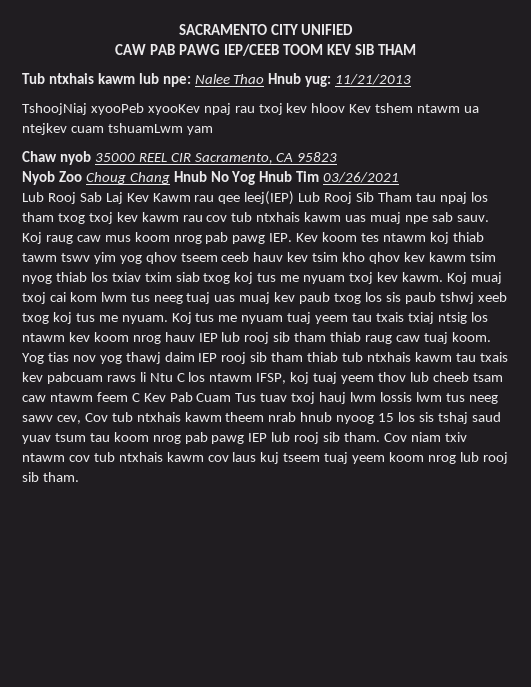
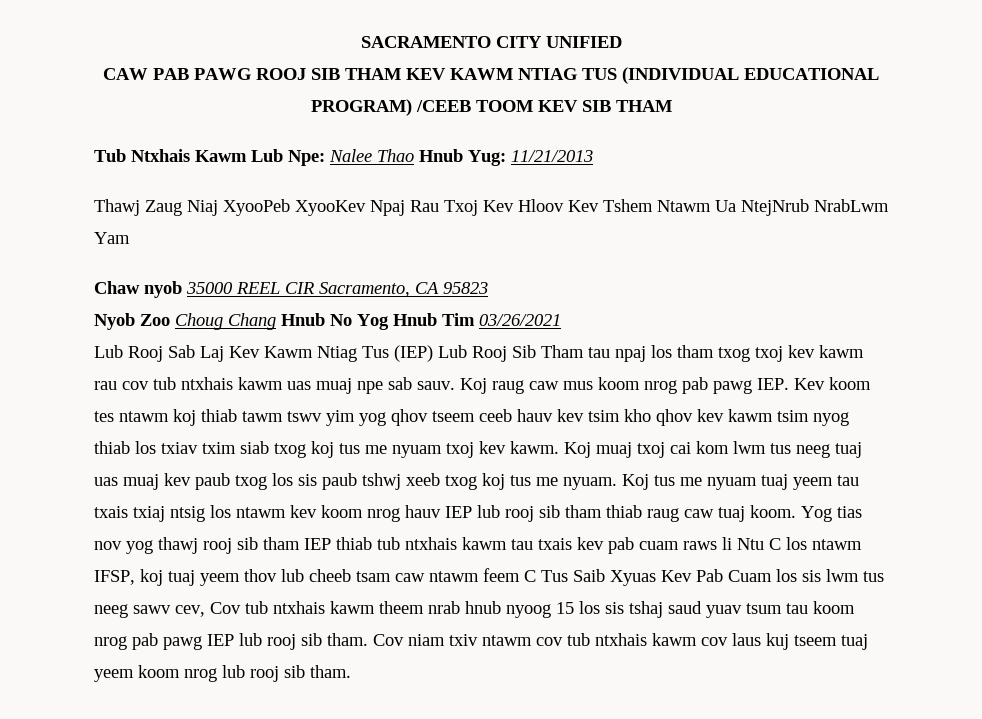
- CAW PAB PAWG IEP/CEEB TOOM KEV SIB THAM
+ CAW PAB PAWG ROOJ SIB THAM KEV KAWM NTIAG TUS (INDIVIDUAL EDUCATIONAL PROGRAM) /CEEB TOOM KEV SIB THAM
- Tub ntxhais kawm lub npe: Nalee Thao Hnub yug: 11/21/2013
+ Tub Ntxhais Kawm Lub Npe: Nalee Thao Hnub Yug: 11/21/2013
- TshoojNiaj xyooPeb xyooKev npaj rau txoj kev hloov Kev tshem ntawm ua ntejkev cuam tshuamLwm yam
+ Thawj Zaug Niaj XyooPeb XyooKev Npaj Rau Txoj Kev Hloov Kev Tshem Ntawm Ua NtejNrub NrabLwm Yam
- Lub Rooj Sab Laj Kev Kawm rau qee leej(IEP) Lub Rooj Sib Tham tau npaj los tham txog txoj kev kawm rau cov tub ntxhais kawm uas muaj npe sab sauv.
+ Lub Rooj Sab Laj Kev Kawm Ntiag Tus (IEP) Lub Rooj Sib Tham tau npaj los tham txog txoj kev kawm rau cov tub ntxhais kawm uas muaj npe sab sauv.
- Yog tias nov yog thawj daim IEP rooj sib tham thiab tub ntxhais kawm tau txais kev pabcuam raws li Ntu C los ntawm IFSP, koj tuaj yeem thov lub cheeb tsam caw ntawm feem C Kev Pab Cuam Tus tuav txoj hauj lwm lossis lwm tus neeg sawv cev, Cov tub ntxhais kawm theem nrab hnub nyoog 15 los sis tshaj saud yuav tsum tau koom nrog pab pawg IEP lub rooj sib tham.
+ Yog tias nov yog thawj rooj sib tham IEP thiab tub ntxhais kawm tau txais kev pab cuam raws li Ntu C los ntawm IFSP, koj tuaj yeem thov lub cheeb tsam caw ntawm feem C Tus Saib Xyuas Kev Pab Cuam los sis lwm tus neeg sawv cev, Cov tub ntxhais kawm theem nrab hnub nyoog 15 los sis tshaj saud yuav tsum tau koom nrog pab pawg IEP lub rooj sib tham.

